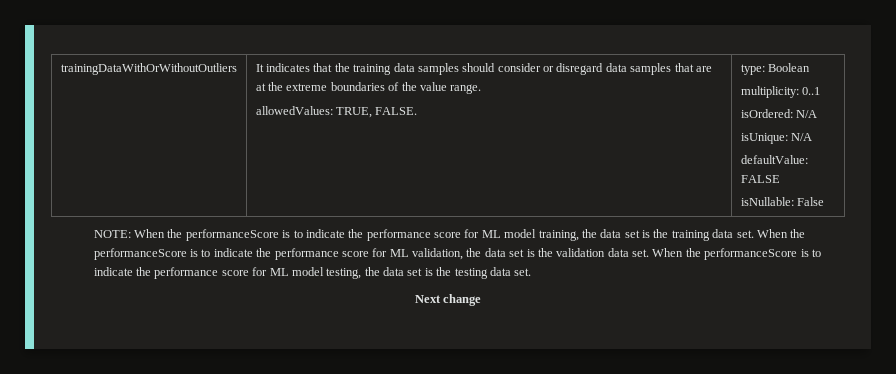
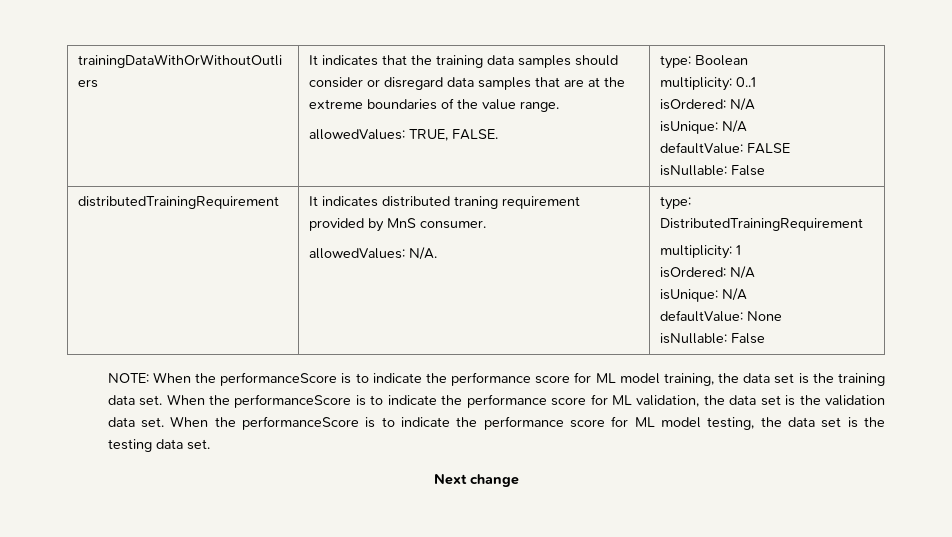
+ distributedTrainingRequirement | It indicates distributed traning requirement provided by MnS consumer.
+ allowedValues: N/A. | type: DistributedTrainingRequirement
+ multiplicity: 1
+ isOrdered: N/A
+ isUnique: N/A
+ defaultValue: None
+ isNullable: False

